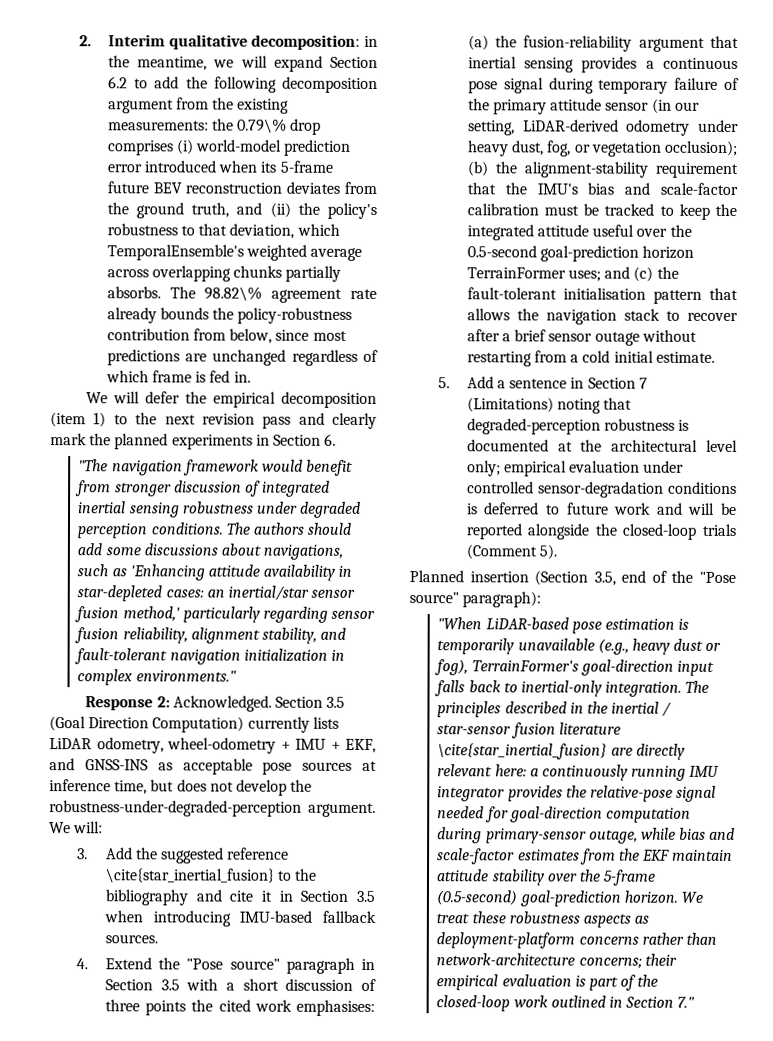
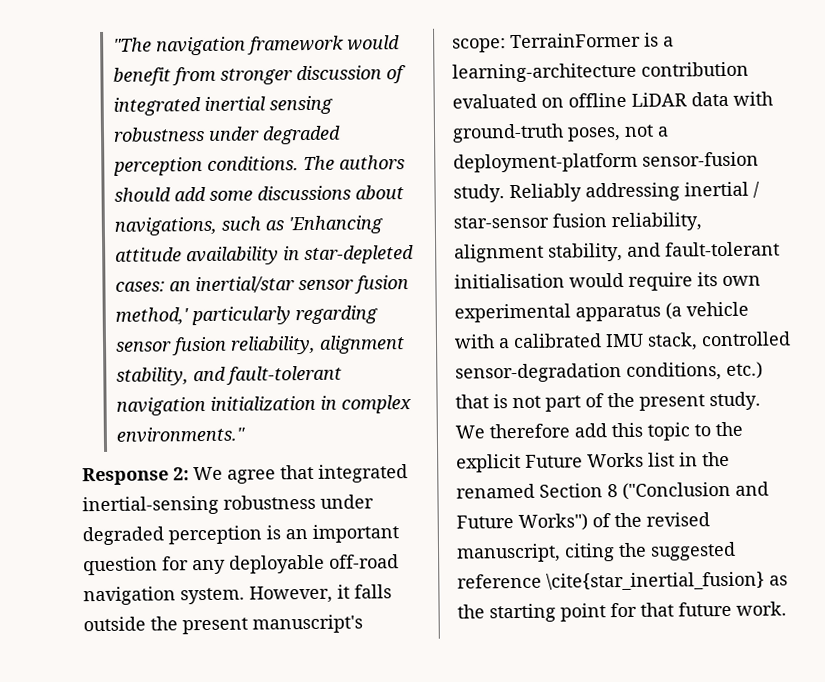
- 2. Interim qualitative decomposition: in the meantime, we will expand Section 6.2 to add the following decomposition argument from the existing measurements: the 0.79\% drop comprises (i) world-model prediction error introduced when its 5-frame future BEV reconstruction deviates from the ground truth, and (ii) the policy's robustness to that deviation, which TemporalEnsemble's weighted average across overlapping chunks partially absorbs. The 98.82\% agreement rate already bounds the policy-robustness contribution from below, since most predictions are unchanged regardless of which frame is fed in.
- We will defer the empirical decomposition (item 1) to the next revision pass and clearly mark the planned experiments in Section 6.
- Response 2: Acknowledged. Section 3.5 (Goal Direction Computation) currently lists LiDAR odometry, wheel-odometry + IMU + EKF, and GNSS-INS as acceptable pose sources at inference time, but does not develop the robustness-under-degraded-perception argument. We will:
- 3. Add the suggested reference \cite{star_inertial_fusion} to the bibliography and cite it in Section 3.5 when introducing IMU-based fallback sources.
- 4. Extend the "Pose source" paragraph in Section 3.5 with a short discussion of three points the cited work emphasises: (a) the fusion-reliability argument that inertial sensing provides a continuous pose signal during temporary failure of the primary attitude sensor (in our setting, LiDAR-derived odometry under heavy dust, fog, or vegetation occlusion); (b) the alignment-stability requirement that the IMU's bias and scale-factor calibration must be tracked to keep the integrated attitude useful over the 0.5-second goal-prediction horizon TerrainFormer uses; and (c) the fault-tolerant initialisation pattern that allows the navigation stack to recover after a brief sensor outage without restarting from a cold initial estimate.
- 5. Add a sentence in Section 7 (Limitations) noting that degraded-perception robustness is documented at the architectural level only; empirical evaluation under controlled sensor-degradation conditions is deferred to future work and will be reported alongside the closed-loop trials (Comment 5).
- Planned insertion (Section 3.5, end of the "Pose source" paragraph):
- "When LiDAR-based pose estimation is temporarily unavailable (e.g., heavy dust or fog), TerrainFormer's goal-direction input falls back to inertial-only integration. The principles described in the inertial / star-sensor fusion literature \cite{star_inertial_fusion} are directly relevant here: a continuously running IMU integrator provides the relative-pose signal needed for goal-direction computation during primary-sensor outage, while bias and scale-factor estimates from the EKF maintain attitude stability over the 5-frame (0.5-second) goal-prediction horizon. We treat these robustness aspects as deployment-platform concerns rather than network-architecture concerns; their empirical evaluation is part of the closed-loop work outlined in Section 7."
+ Response 2: We agree that integrated inertial-sensing robustness under degraded perception is an important question for any deployable off-road navigation system. However, it falls outside the present manuscript's scope: TerrainFormer is a learning-architecture contribution evaluated on offline LiDAR data with ground-truth poses, not a deployment-platform sensor-fusion study. Reliably addressing inertial / star-sensor fusion reliability, alignment stability, and fault-tolerant initialisation would require its own experimental apparatus (a vehicle with a calibrated IMU stack, controlled sensor-degradation conditions, etc.) that is not part of the present study. We therefore add this topic to the explicit Future Works list in the renamed Section 8 ("Conclusion and Future Works") of the revised manuscript, citing the suggested reference \cite{star_inertial_fusion} as the starting point for that future work.

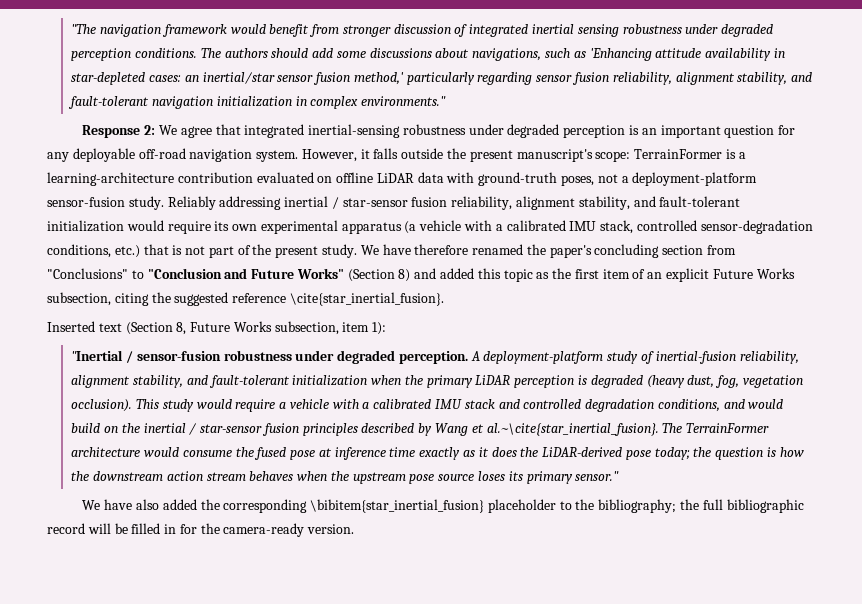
- Reliably addressing inertial / star-sensor fusion reliability, alignment stability, and fault-tolerant initialisation would require its own experimental apparatus (a vehicle with a calibrated IMU stack, controlled sensor-degradation conditions, etc.) that is not part of the present study.
+ Reliably addressing inertial / star-sensor fusion reliability, alignment stability, and fault-tolerant initialization would require its own experimental apparatus (a vehicle with a calibrated IMU stack, controlled sensor-degradation conditions, etc.) that is not part of the present study.
- We therefore add this topic to the explicit Future Works list in the renamed Section 8 ("Conclusion and Future Works") of the revised manuscript, citing the suggested reference \cite{star_inertial_fusion} as the starting point for that future work.
+ We have therefore renamed the paper's concluding section from "Conclusions" to "Conclusion and Future Works" (Section 8) and added this topic as the first item of an explicit Future Works subsection, citing the suggested reference \cite{star_inertial_fusion}.
+ Inserted text (Section 8, Future Works subsection, item 1):
+ "Inertial / sensor-fusion robustness under degraded perception. A deployment-platform study of inertial-fusion reliability, alignment stability, and fault-tolerant initialization when the primary LiDAR perception is degraded (heavy dust, fog, vegetation occlusion). This study would require a vehicle with a calibrated IMU stack and controlled degradation conditions, and would build on the inertial / star-sensor fusion principles described by Wang et al.~\cite{star_inertial_fusion}. The TerrainFormer architecture would consume the fused pose at inference time exactly as it does the LiDAR-derived pose today; the question is how the downstream action stream behaves when the upstream pose source loses its primary sensor."
+ We have also added the corresponding \bibitem{star_inertial_fusion} placeholder to the bibliography; the full bibliographic record will be filled in for the camera-ready version.

